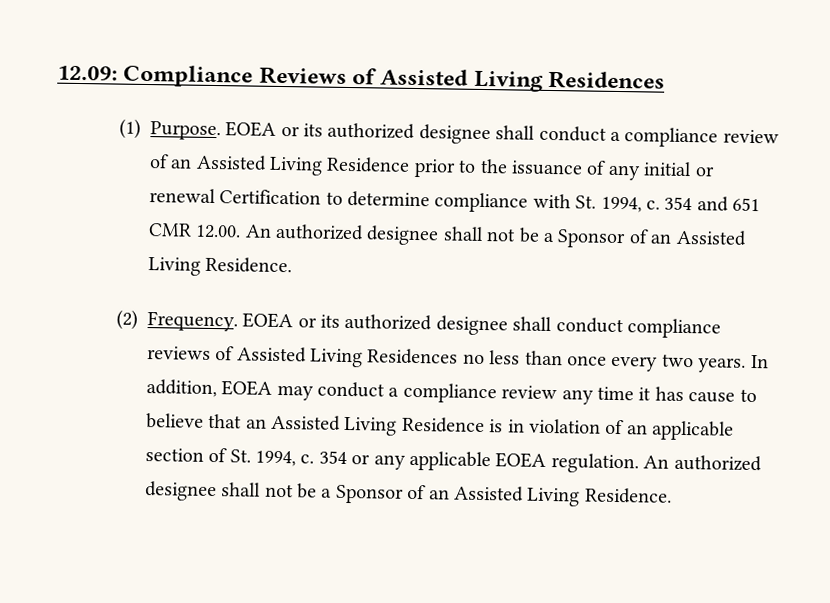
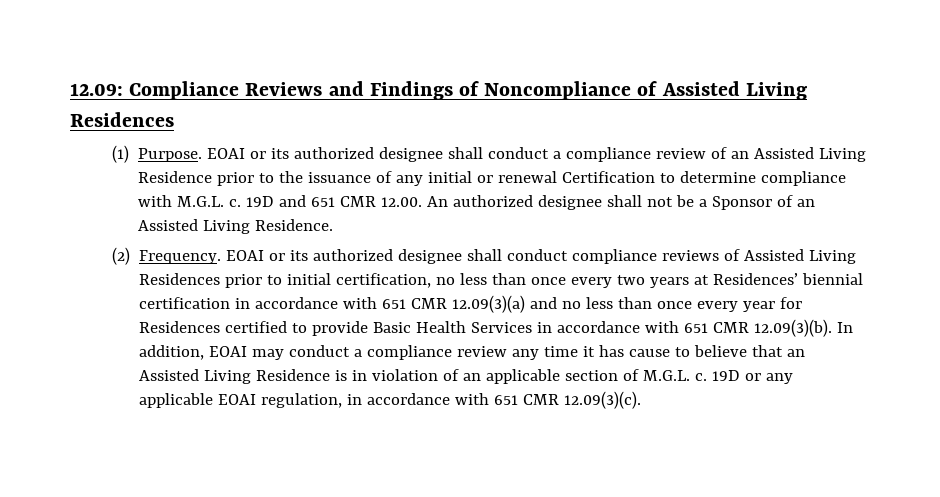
- 12.09: Compliance Reviews of Assisted Living Residences
+ 12.09: Compliance Reviews and Findings of Noncompliance of Assisted Living Residences
- EOEA or its authorized designee shall conduct a compliance review of an Assisted Living Residence prior to the issuance of any initial or renewal Certification to determine compliance with St. 1994, c. 354 and 651 CMR 12.00. An authorized designee shall not be a Sponsor of an Assisted Living Residence.
+ EOAI or its authorized designee shall conduct a compliance review of an Assisted Living Residence prior to the issuance of any initial or renewal Certification to determine compliance with M.G.L. c. 19D and 651 CMR 12.00. An authorized designee shall not be a Sponsor of an Assisted Living Residence.
- EOEA or its authorized designee shall conduct compliance reviews of Assisted Living Residences no less than once every two years. In addition, EOEA may conduct a compliance review any time it has cause to believe that an Assisted Living Residence is in violation of an applicable section of St. 1994, c. 354 or any applicable EOEA regulation. An authorized designee shall not be a Sponsor of an Assisted Living Residence.
+ EOAI or its authorized designee shall conduct compliance reviews of Assisted Living Residences prior to initial certification, no less than once every two years at Residences’ biennial certification in accordance with 651 CMR 12.09(3)(a) and no less than once every year for Residences certified to provide Basic Health Services in accordance with 651 CMR 12.09(3)(b). In addition, EOAI may conduct a compliance review any time it has cause to believe that an Assisted Living Residence is in violation of an applicable section of M.G.L. c. 19D or any applicable EOAI regulation, in accordance with 651 CMR 12.09(3)(c).

